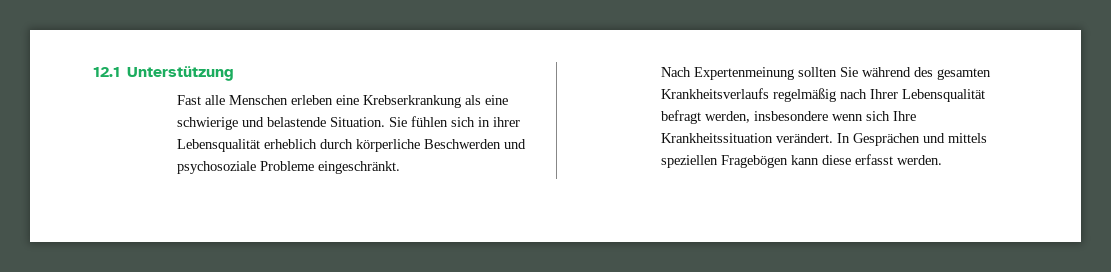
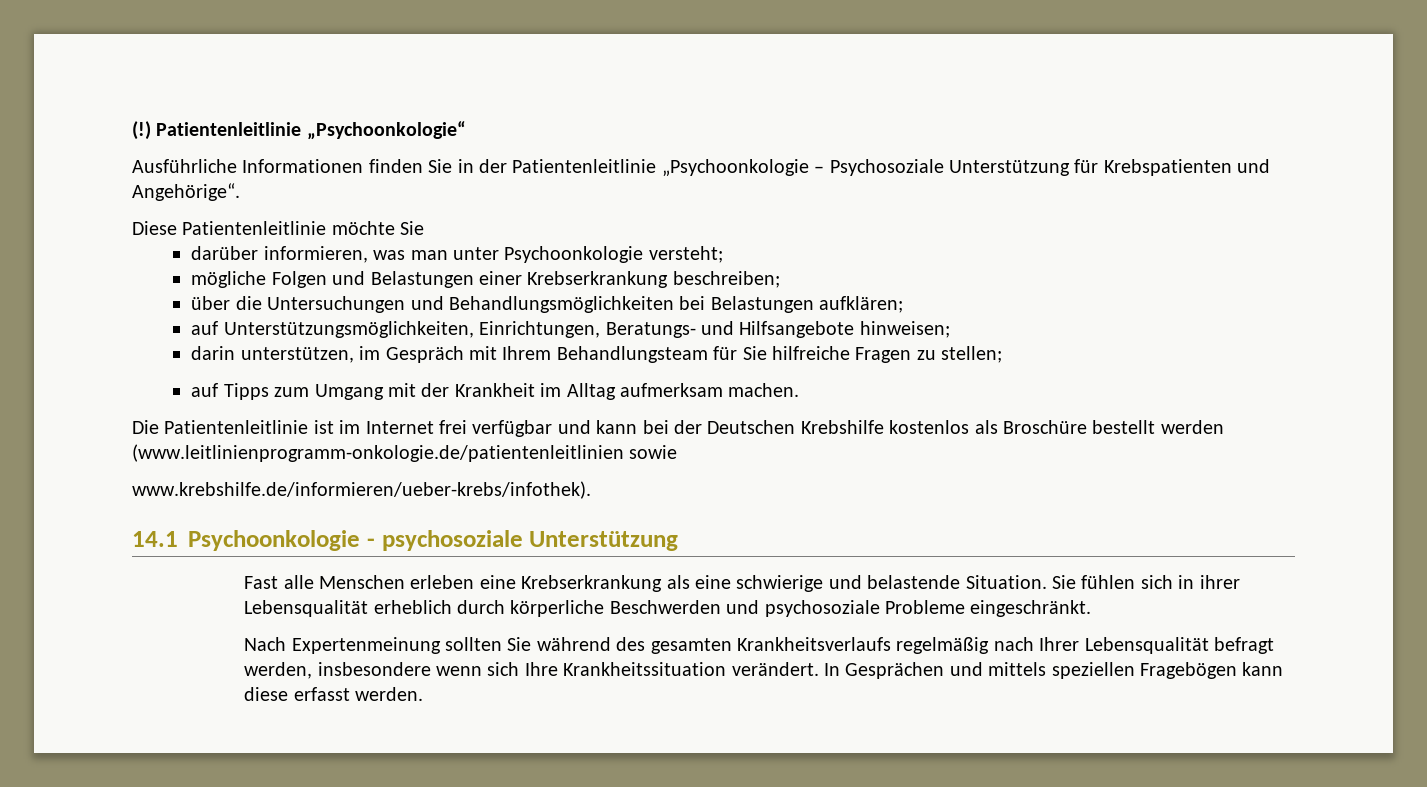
- 12.1 Unterstützung
+ (!) Patientenleitlinie „Psychoonkologie“
+ Ausführliche Informationen finden Sie in der Patientenleitlinie „Psychoonkologie – Psychosoziale Unterstützung für Krebspatienten und Angehörige“.
+ Diese Patientenleitlinie möchte Sie
+ darüber informieren, was man unter Psychoonkologie versteht;
+ mögliche Folgen und Belastungen einer Krebserkrankung beschreiben;
+ über die Untersuchungen und Behandlungsmöglichkeiten bei Belastungen aufklären;
+ auf Unterstützungsmöglichkeiten, Einrichtungen, Beratungs- und Hilfsangebote hinweisen;
+ darin unterstützen, im Gespräch mit Ihrem Behandlungsteam für Sie hilfreiche Fragen zu stellen;
+ auf Tipps zum Umgang mit der Krankheit im Alltag aufmerksam machen.
+ Die Patientenleitlinie ist im Internet frei verfügbar und kann bei der Deutschen Krebshilfe kostenlos als Broschüre bestellt werden (www.leitlinienprogramm-onkologie.de/patientenleitlinien sowie
+ www.krebshilfe.de/informieren/ueber-krebs/infothek).
+ 14.1 Psychoonkologie - psychosoziale Unterstützung

